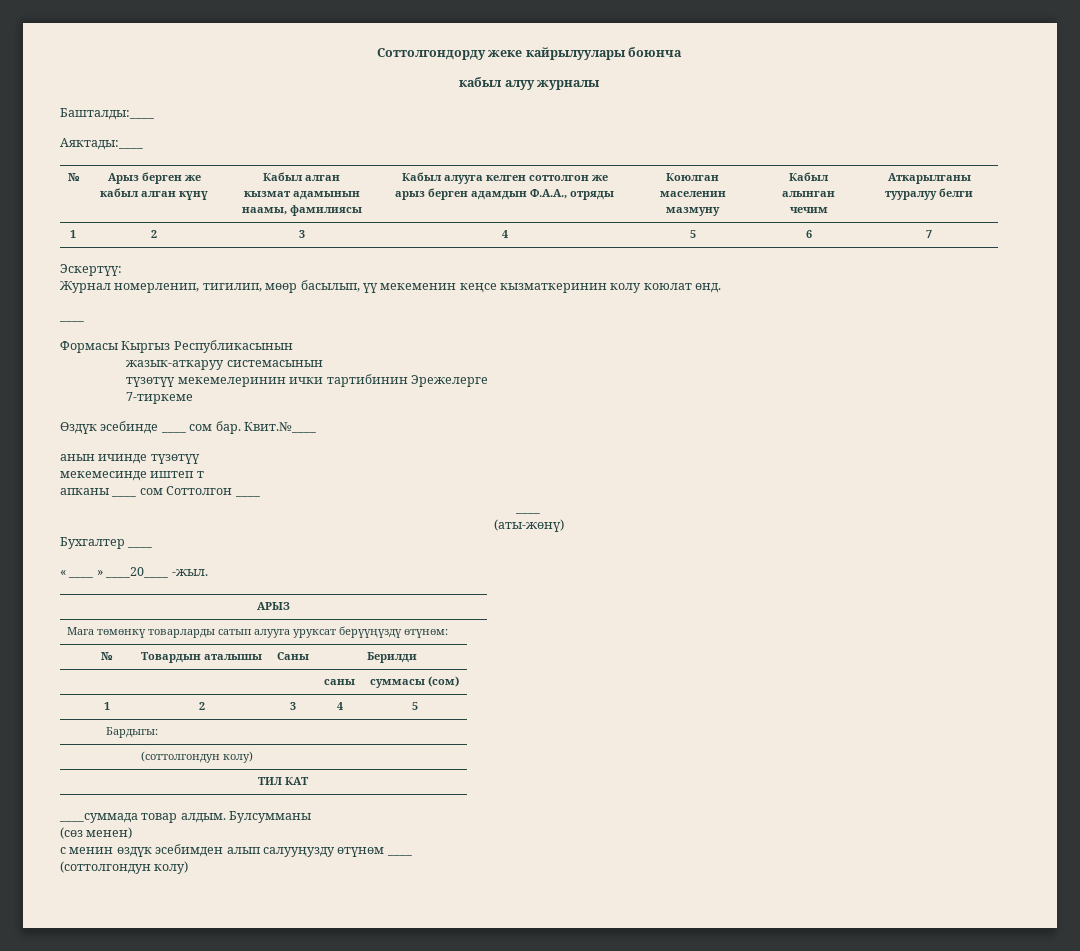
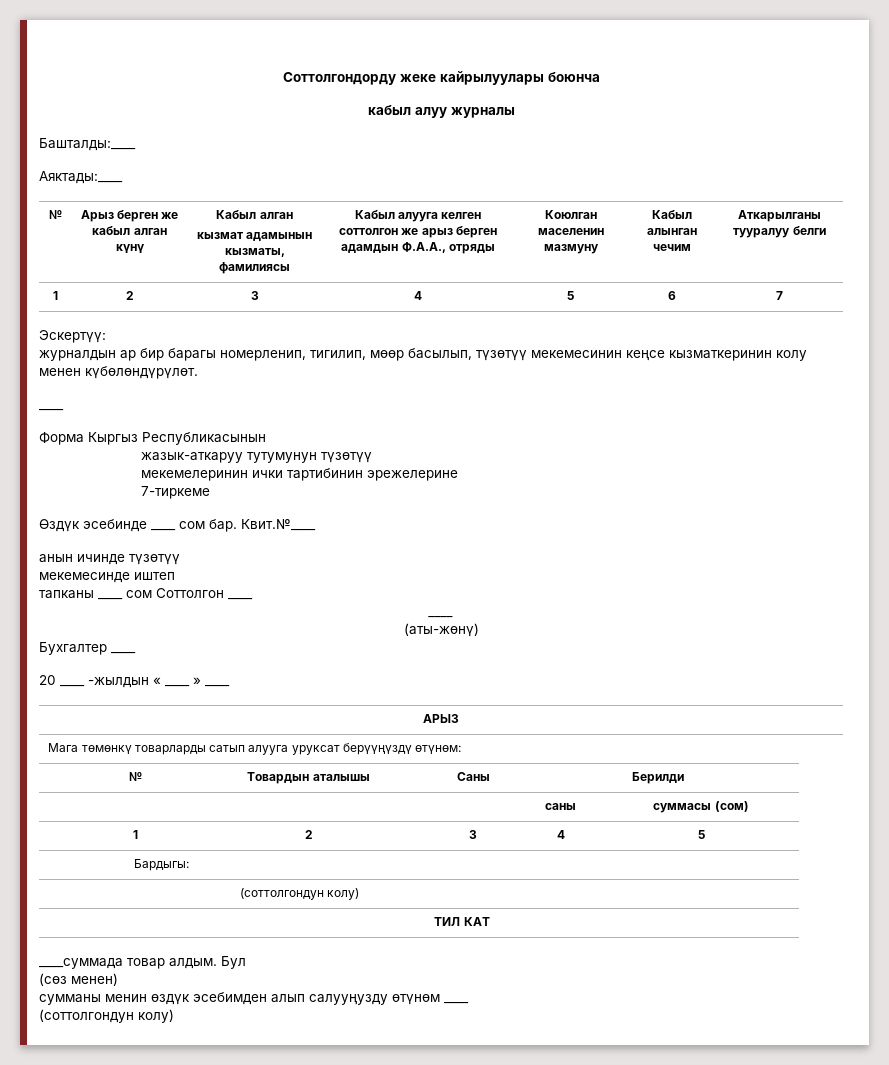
  № | Арыз берген же кабыл алган күнү | Кабыл алган
- кызмат адамынын наамы, фамилиясы | Кабыл алууга келген соттолгон же арыз берген адамдын Ф.А.А., отряды | Коюлган маселенин мазмуну | Кабыл алынган чечим | Аткарылганы тууралуу белги
+ кызмат адамынын кызматы, фамилиясы | Кабыл алууга келген соттолгон же арыз берген адамдын Ф.А.А., отряды | Коюлган маселенин мазмуну | Кабыл алынган чечим | Аткарылганы тууралуу белги
- Журнал номерленип, тигилип, мөөр басылып, үү мекеменин кеңсе кызматкеринин колу коюлат өнд.
+ журналдын ар бир барагы номерленип, тигилип, мөөр басылып, түзөтүү мекемесинин кеңсе кызматкеринин колу менен күбөлөндүрүлөт.
  ____
- Формасы Кыргыз Республикасынын
+ Форма Кыргыз Республикасынын
- жазык-аткаруу системасынын
- түзөтүү мекемелеринин ички тартибинин Эрежелерге
+ жазык-аткаруу тутумунун түзөтүү
+ мекемелеринин ички тартибинин эрежелерине
- мекемесинде иштеп т
- апканы ____ сом Соттолгон ____
+ мекемесинде иштеп
+ тапканы ____ сом Соттолгон ____
- « ____ » ____20____ -жыл.
+ 20 ____ -жылдын « ____ » ____
- Булсумманы
+ Бул
- с менин өздүк эсебимден алып салууңузду өтүнөм ____
+ сумманы менин өздүк эсебимден алып салууңузду өтүнөм ____

